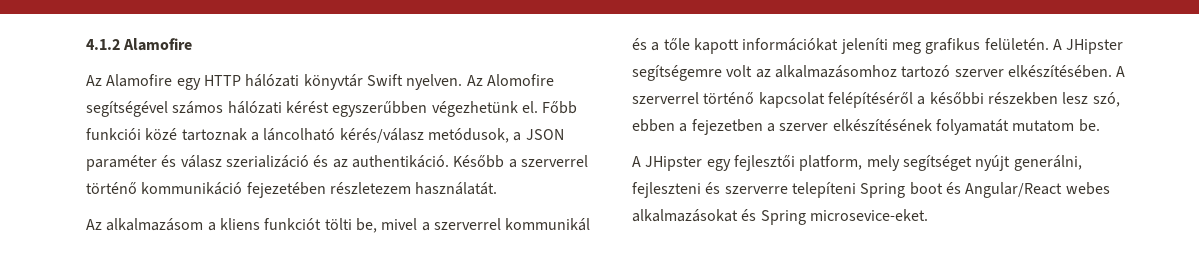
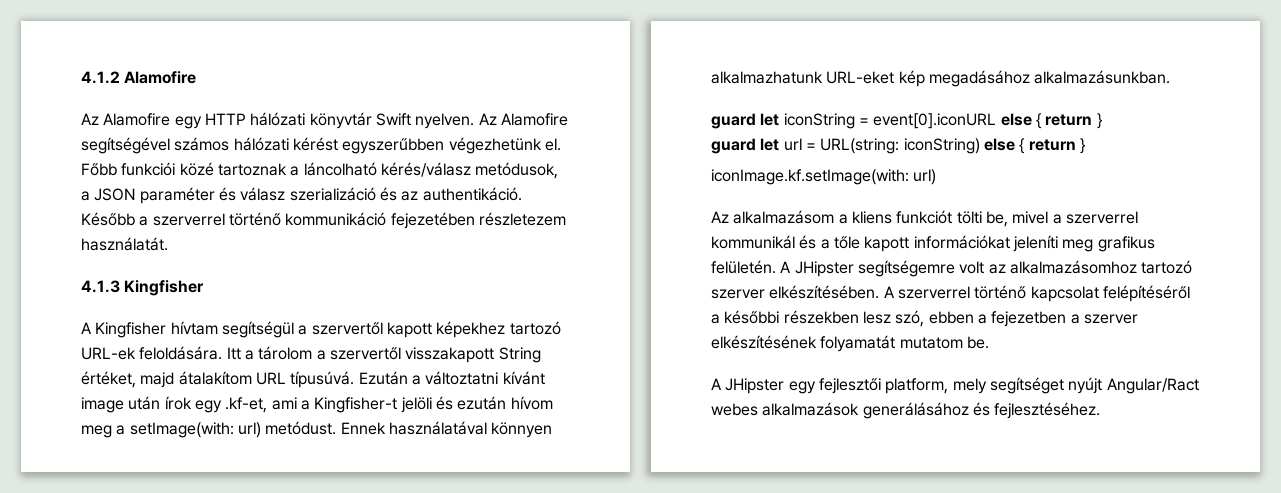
- Az Alomofire segítségével számos hálózati kérést egyszerűbben végezhetünk el.
+ Az Alamofire segítségével számos hálózati kérést egyszerűbben végezhetünk el.
+ 4.1.3 Kingfisher
+ A Kingfisher hívtam segítségül a szervertől kapott képekhez tartozó URL-ek feloldására. Itt a tárolom a szervertől visszakapott String értéket, majd átalakítom URL típusúvá. Ezután a változtatni kívánt image után írok egy .kf-et, ami a Kingfisher-t jelöli és ezután hívom meg a setImage(with: url) metódust. Ennek használatával könnyen alkalmazhatunk URL-eket kép megadásához alkalmazásunkban.
+ guard let iconString = event[0].iconURL else { return }
+ guard let url = URL(string: iconString) else { return }
+ iconImage.kf.setImage(with: url)
- A JHipster egy fejlesztői platform, mely segítséget nyújt generálni, fejleszteni és szerverre telepíteni Spring boot és Angular/React webes alkalmazásokat és Spring microsevice-eket.
+ A JHipster egy fejlesztői platform, mely segítséget nyújt Angular/Ract webes alkalmazások generálásához és fejlesztéséhez.

